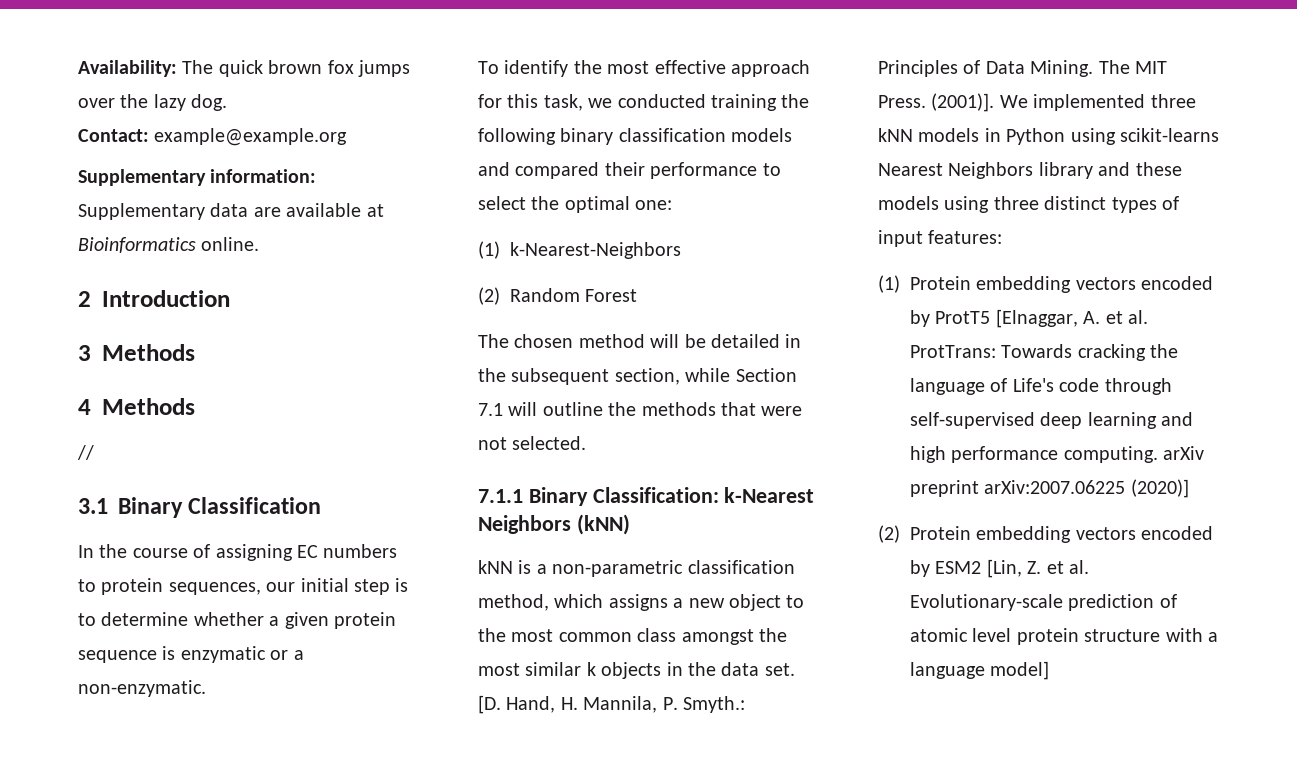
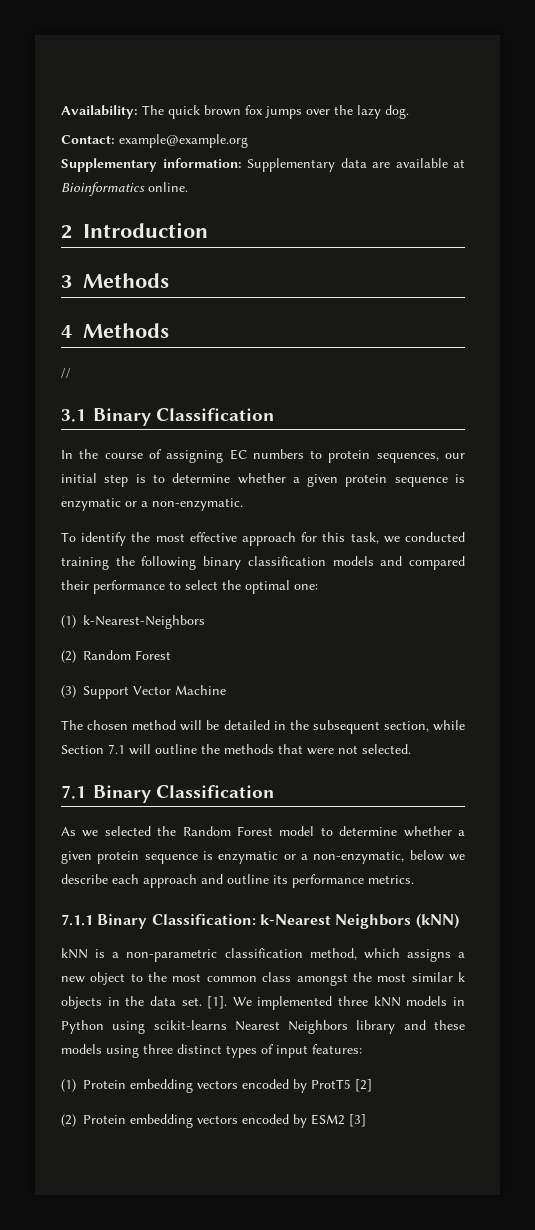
+ (3) Support Vector Machine
+ 7.1 Binary Classification
+ As we selected the Random Forest model to determine whether a given protein sequence is enzymatic or a non-enzymatic, below we describe each approach and outline its performance metrics.
- [D. Hand, H. Mannila, P. Smyth.: Principles of Data Mining. The MIT Press. (2001)].
+ [1].
- (1) Protein embedding vectors encoded by ProtT5 [Elnaggar, A. et al. ProtTrans: Towards cracking the language of Life's code through self-supervised deep learning and high performance computing. arXiv preprint arXiv:2007.06225 (2020)]
+ (1) Protein embedding vectors encoded by ProtT5 [2]
- (2) Protein embedding vectors encoded by ESM2 [Lin, Z. et al. Evolutionary-scale prediction of atomic level protein structure with a language model]
+ (2) Protein embedding vectors encoded by ESM2 [3]

